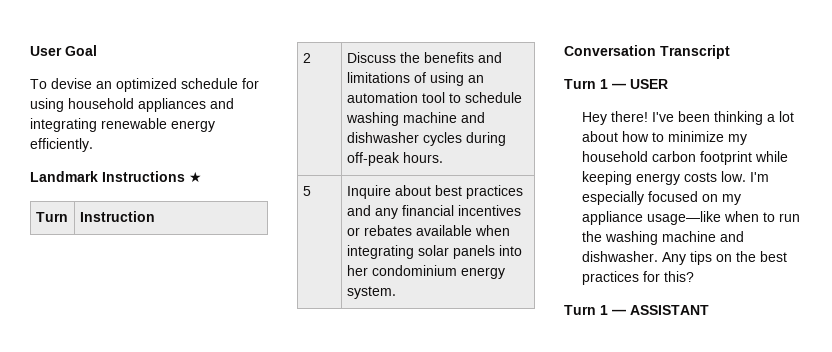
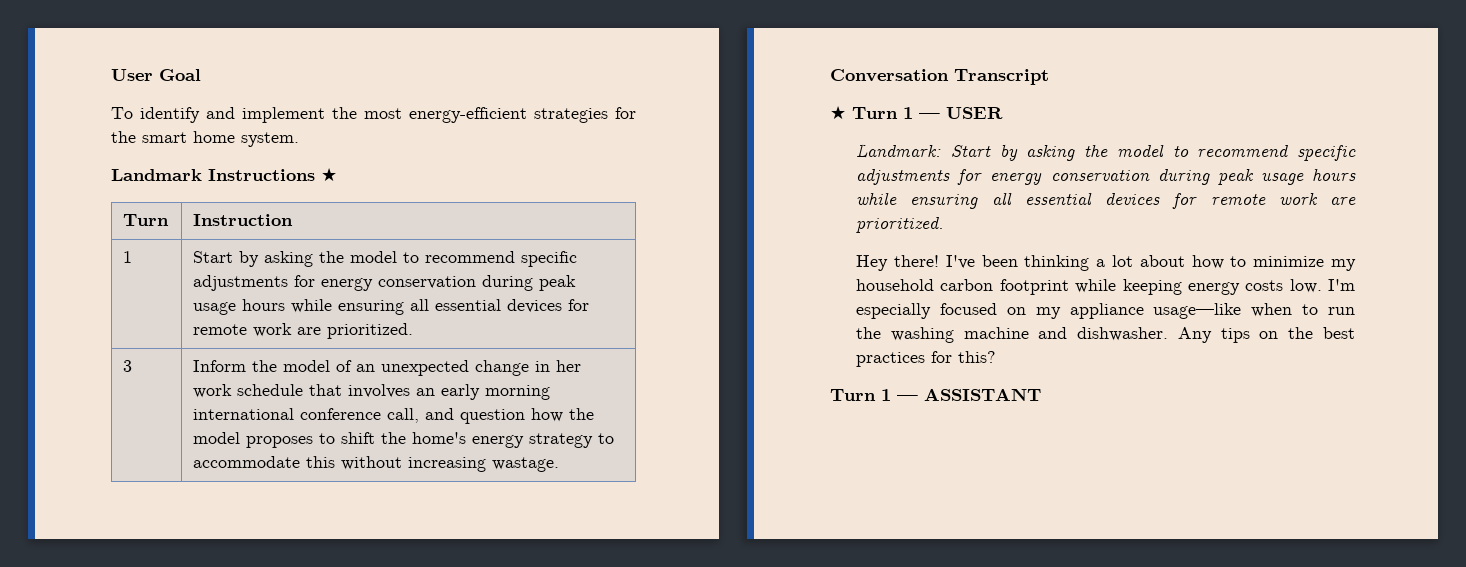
- To devise an optimized schedule for using household appliances and integrating renewable energy efficiently.
+ To identify and implement the most energy-efficient strategies for the smart home system.
- 2 | Discuss the benefits and limitations of using an automation tool to schedule washing machine and dishwasher cycles during off-peak hours.
- 5 | Inquire about best practices and any financial incentives or rebates available when integrating solar panels into her condominium energy system.
+ 1 | Start by asking the model to recommend specific adjustments for energy conservation during peak usage hours while ensuring all essential devices for remote work are prioritized.
+ 3 | Inform the model of an unexpected change in her work schedule that involves an early morning international conference call, and question how the model proposes to shift the home's energy strategy to accommodate this without increasing wastage.
- Turn 1 — USER
+ ★ Turn 1 — USER
+ Landmark: Start by asking the model to recommend specific adjustments for energy conservation during peak usage hours while ensuring all essential devices for remote work are prioritized.

